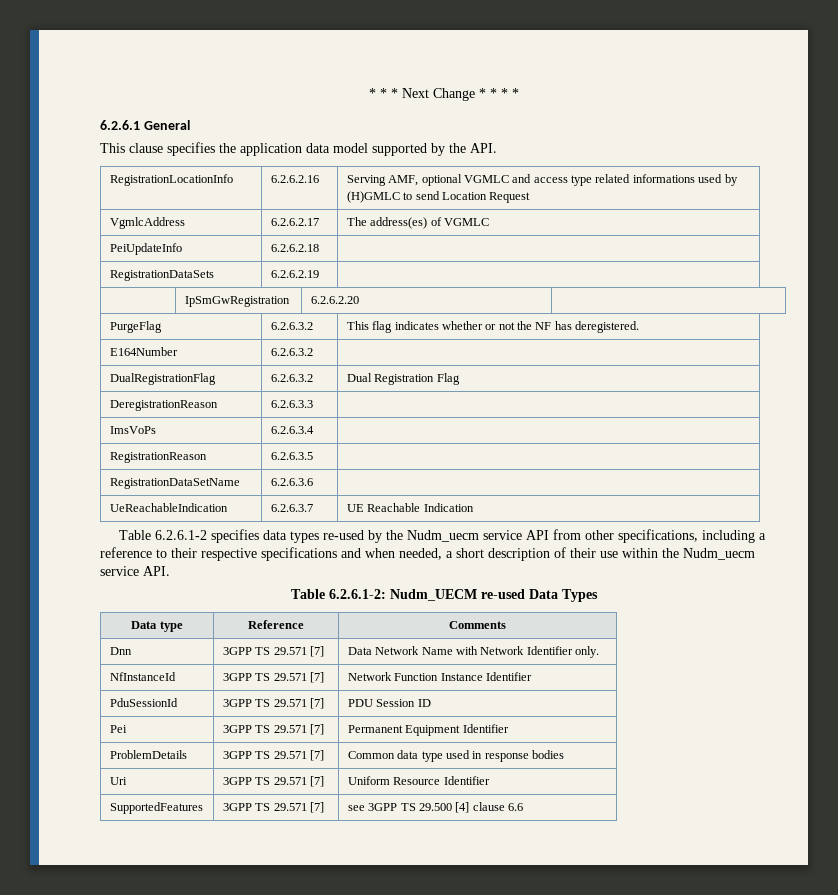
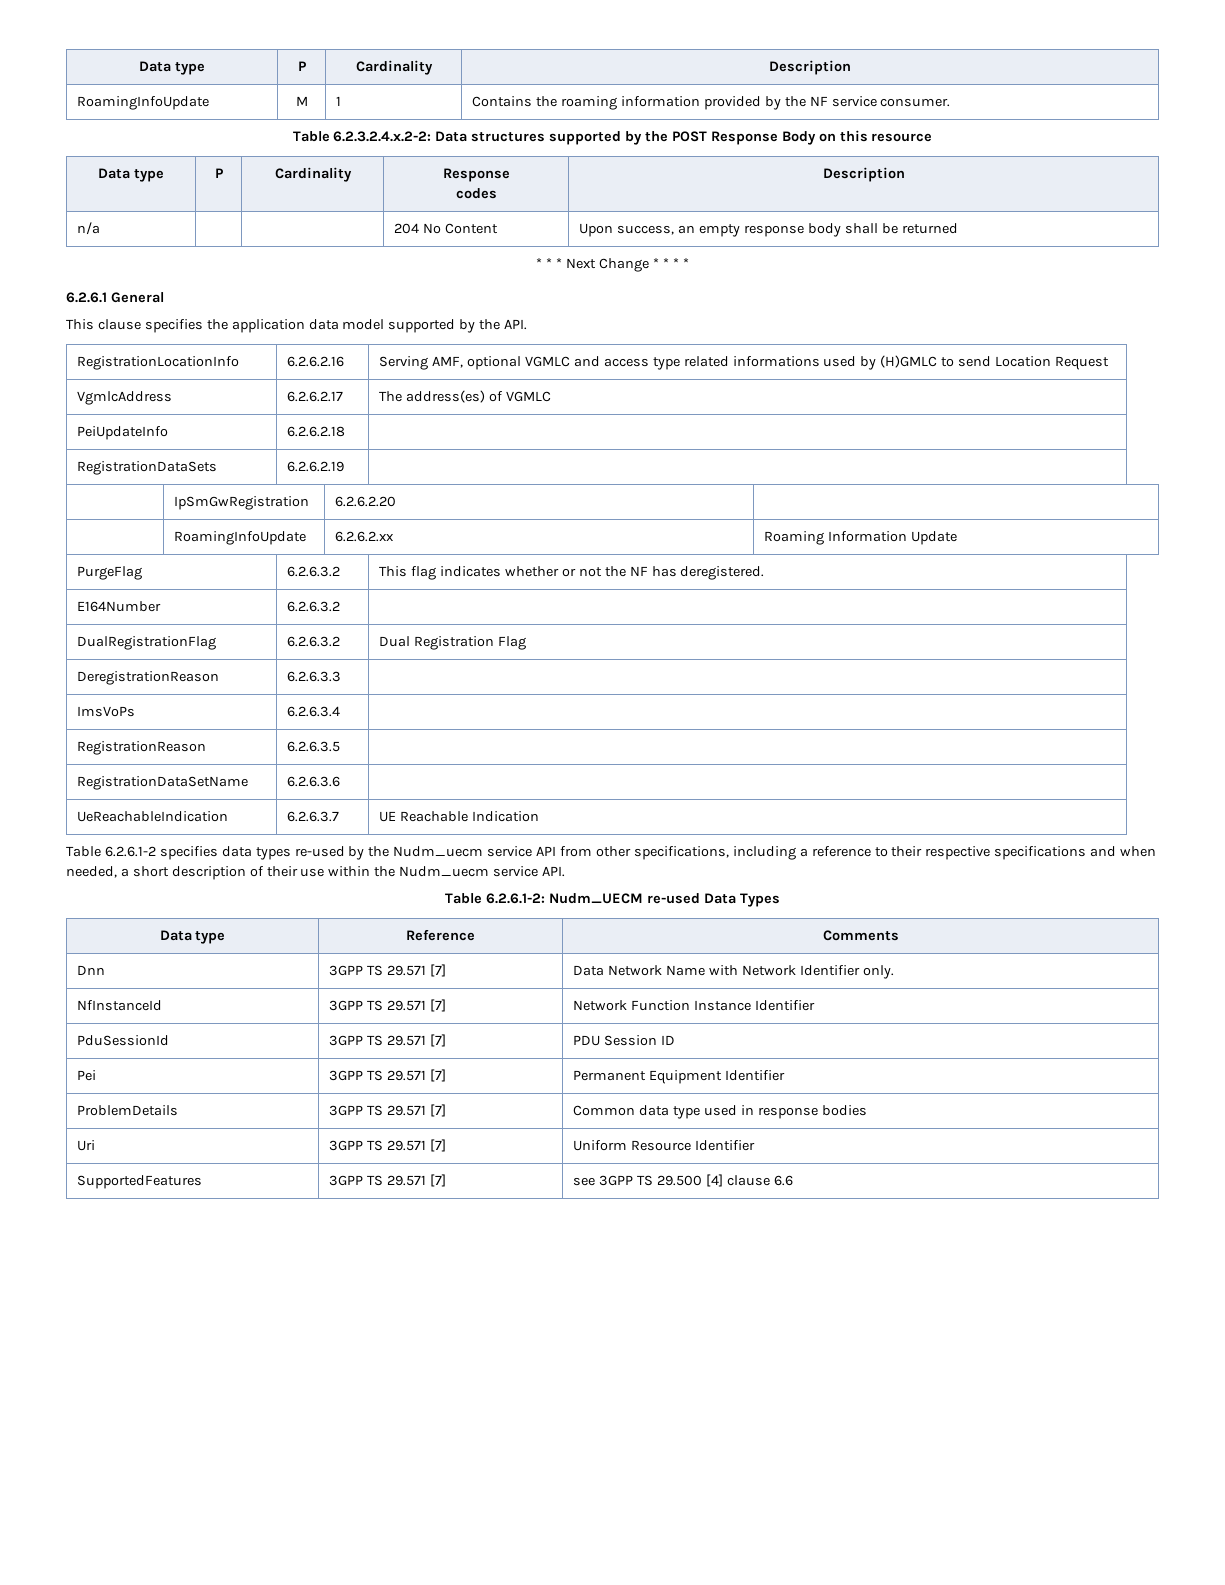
+ Data type | P | Cardinality | Description
+ RoamingInfoUpdate | M | 1 | Contains the roaming information provided by the NF service consumer.
+ Table 6.2.3.2.4.x.2-2: Data structures supported by the POST Response Body on this resource
+ Data type | P | Cardinality | Response
+ codes | Description
+ n/a | | | 204 No Content | Upon success, an empty response body shall be returned
+ | RoamingInfoUpdate | 6.2.6.2.xx | Roaming Information Update

